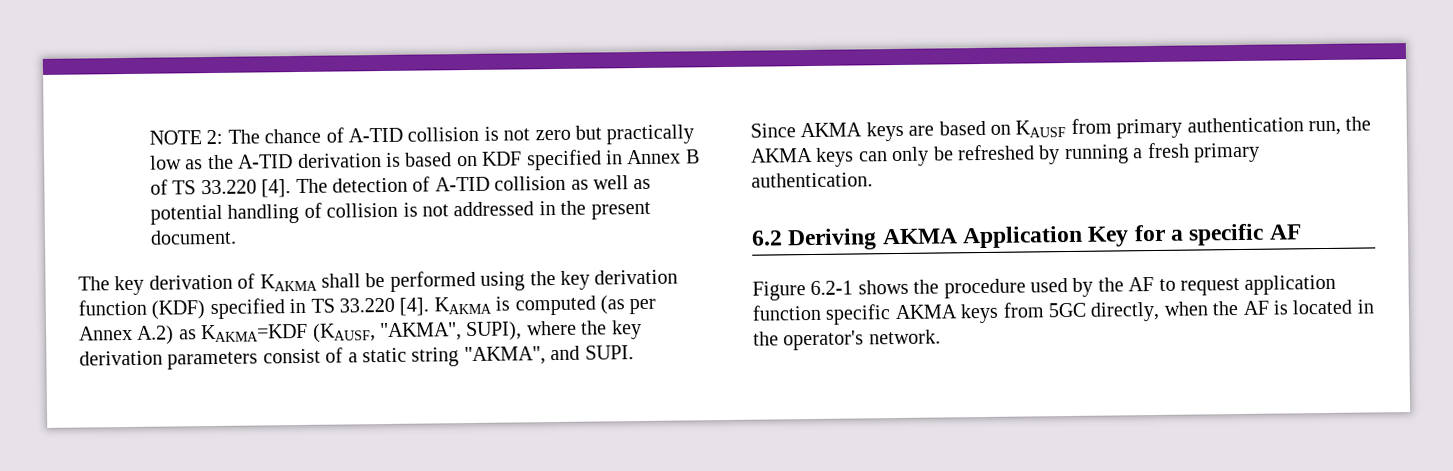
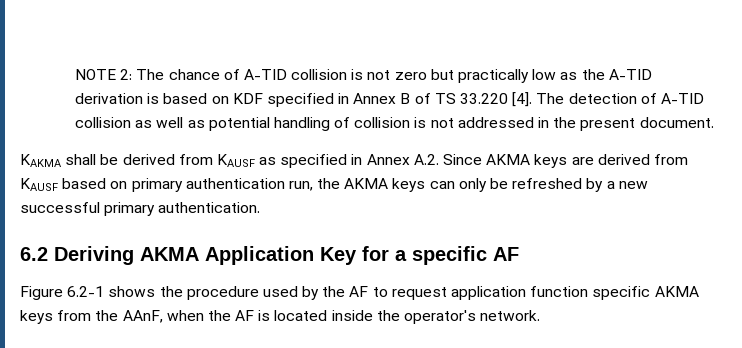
- The key derivation of KAKMA shall be performed using the key derivation function (KDF) specified in TS 33.220 [4]. KAKMA is computed (as per Annex A.2) as KAKMA=KDF (KAUSF, "AKMA", SUPI), where the key derivation parameters consist of a static string "AKMA", and SUPI.
- Since AKMA keys are based on KAUSF from primary authentication run, the AKMA keys can only be refreshed by running a fresh primary authentication.
+ KAKMA shall be derived from KAUSF as specified in Annex A.2. Since AKMA keys are derived from KAUSF based on primary authentication run, the AKMA keys can only be refreshed by a new successful primary authentication.
- Figure 6.2-1 shows the procedure used by the AF to request application function specific AKMA keys from 5GC directly, when the AF is located in the operator's network.
+ Figure 6.2-1 shows the procedure used by the AF to request application function specific AKMA keys from the AAnF, when the AF is located inside the operator's network.

